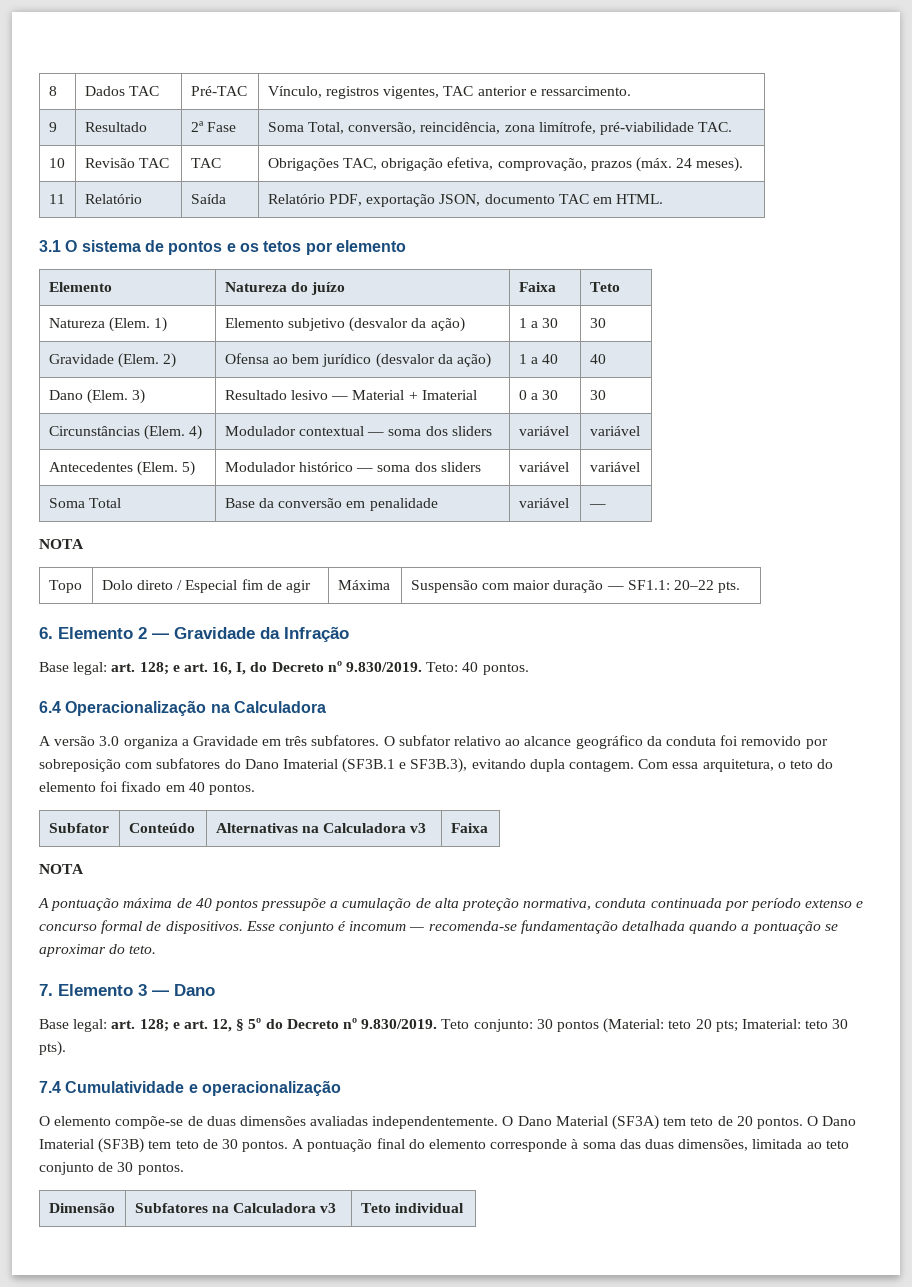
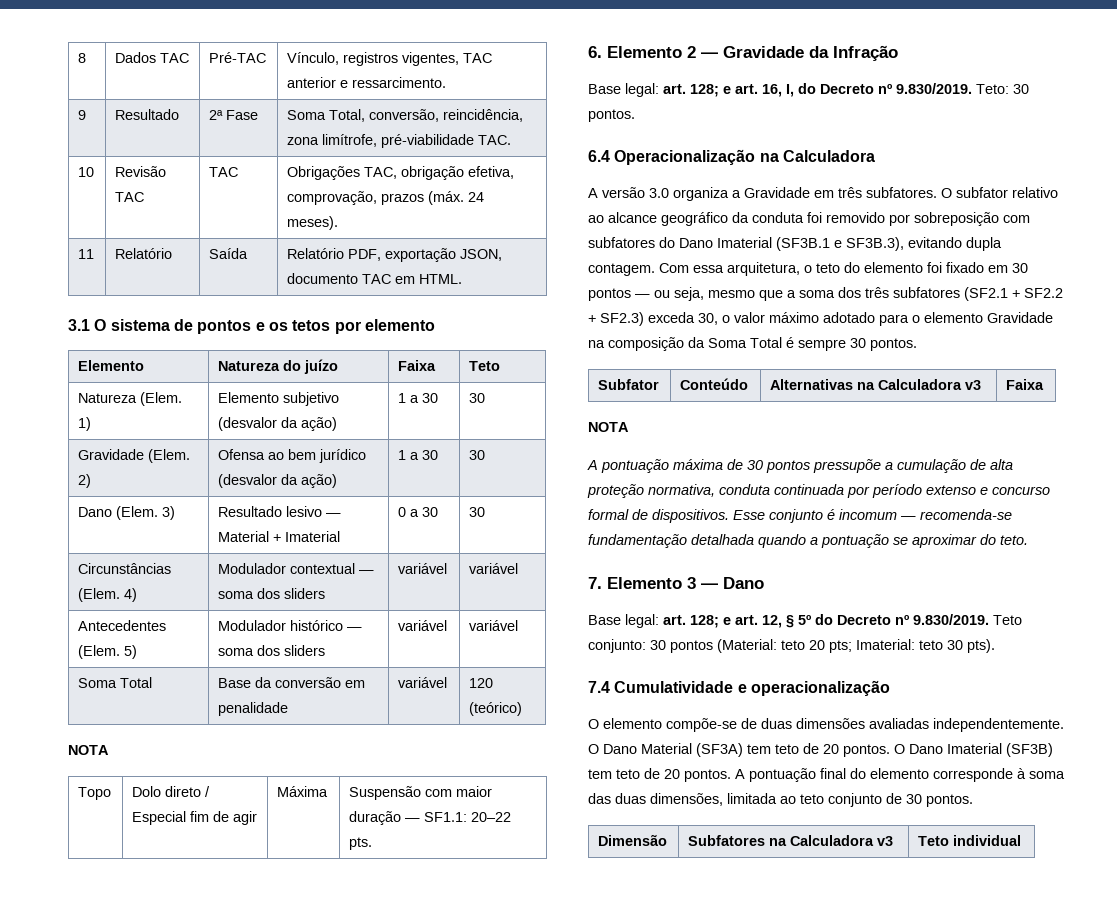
- Gravidade (Elem. 2) | Ofensa ao bem jurídico (desvalor da ação) | 1 a 40 | 40
+ Gravidade (Elem. 2) | Ofensa ao bem jurídico (desvalor da ação) | 1 a 30 | 30
- Soma Total | Base da conversão em penalidade | variável | —
+ Soma Total | Base da conversão em penalidade | variável | 120 (teórico)
- Base legal: art. 128; e art. 16, I, do Decreto nº 9.830/2019. Teto: 40 pontos.
+ Base legal: art. 128; e art. 16, I, do Decreto nº 9.830/2019. Teto: 30 pontos.
- Com essa arquitetura, o teto do elemento foi fixado em 40 pontos.
+ Com essa arquitetura, o teto do elemento foi fixado em 30 pontos — ou seja, mesmo que a soma dos três subfatores (SF2.1 + SF2.2 + SF2.3) exceda 30, o valor máximo adotado para o elemento Gravidade na composição da Soma Total é sempre 30 pontos.
- A pontuação máxima de 40 pontos pressupõe a cumulação de alta proteção normativa, conduta continuada por período extenso e concurso formal de dispositivos.
+ A pontuação máxima de 30 pontos pressupõe a cumulação de alta proteção normativa, conduta continuada por período extenso e concurso formal de dispositivos.
- O Dano Imaterial (SF3B) tem teto de 30 pontos.
+ O Dano Imaterial (SF3B) tem teto de 20 pontos.

